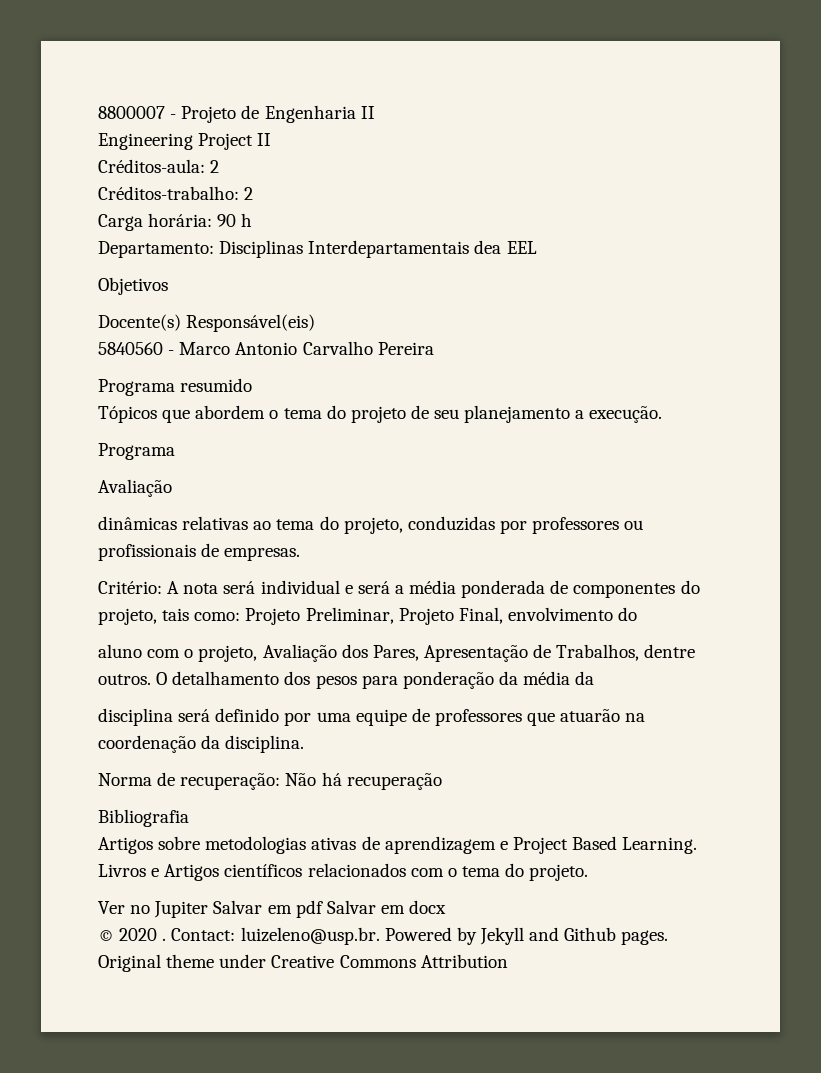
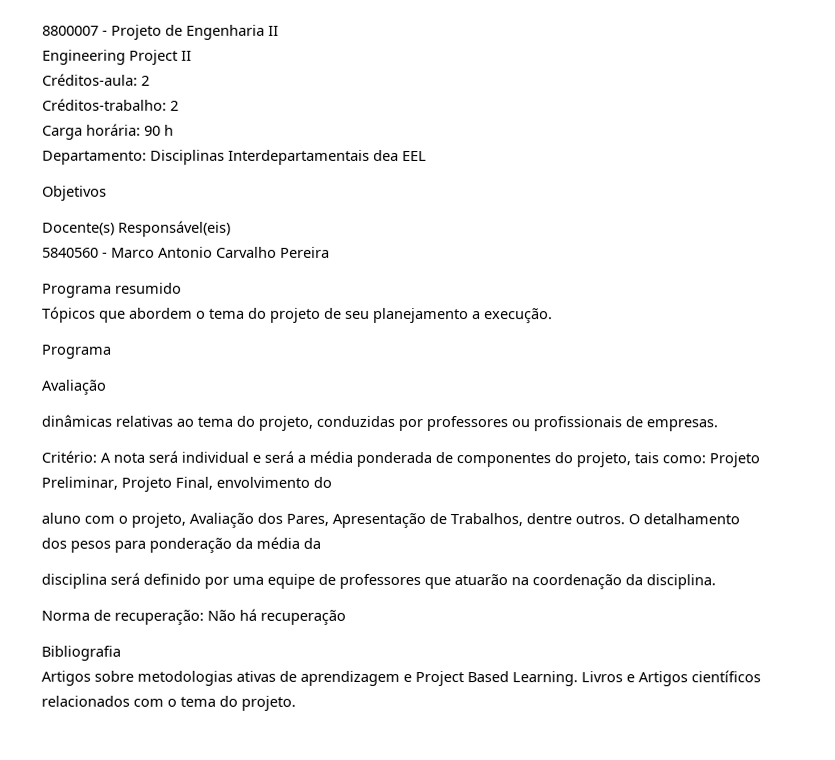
- Ver no Jupiter Salvar em pdf Salvar em docx
- © 2020 . Contact: luizeleno@usp.br. Powered by Jekyll and Github pages. Original theme under Creative Commons Attribution

